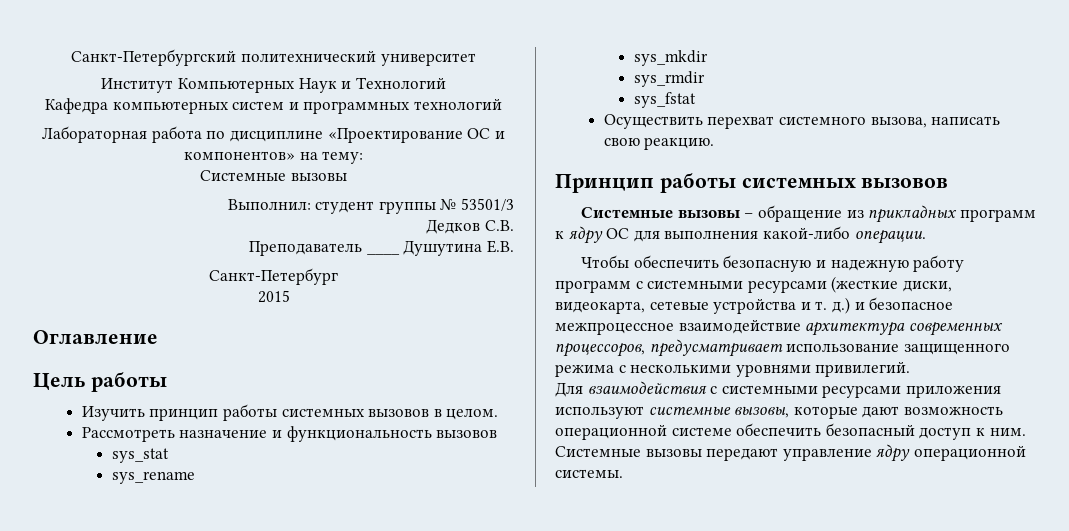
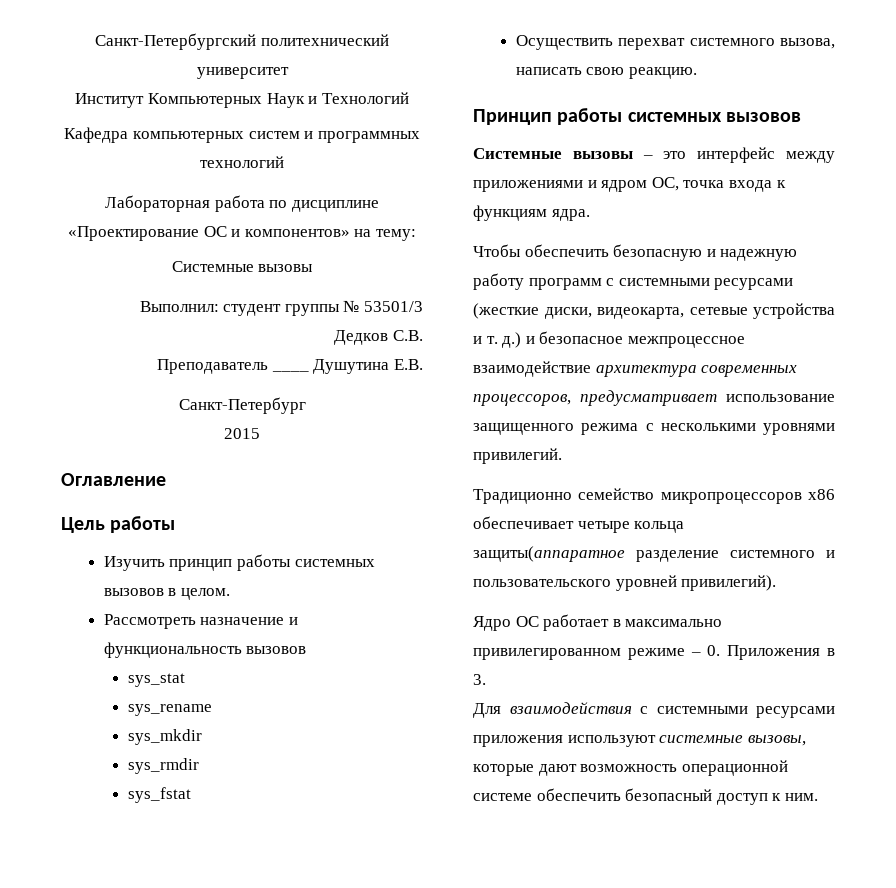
- Системные вызовы – обращение из прикладных программ к ядру ОС для выполнения какой-либо операции.
+ Системные вызовы – это интерфейс между приложениями и ядром ОС, точка входа к функциям ядра.
+ Традиционно семейство микропроцессоров x86 обеспечивает четыре кольца защиты(аппаратное разделение системного и пользовательского уровней привилегий).
+ Ядро ОС работает в максимально привилегированном режиме – 0. Приложения в 3.
- Системные вызовы передают управление ядру операционной системы.

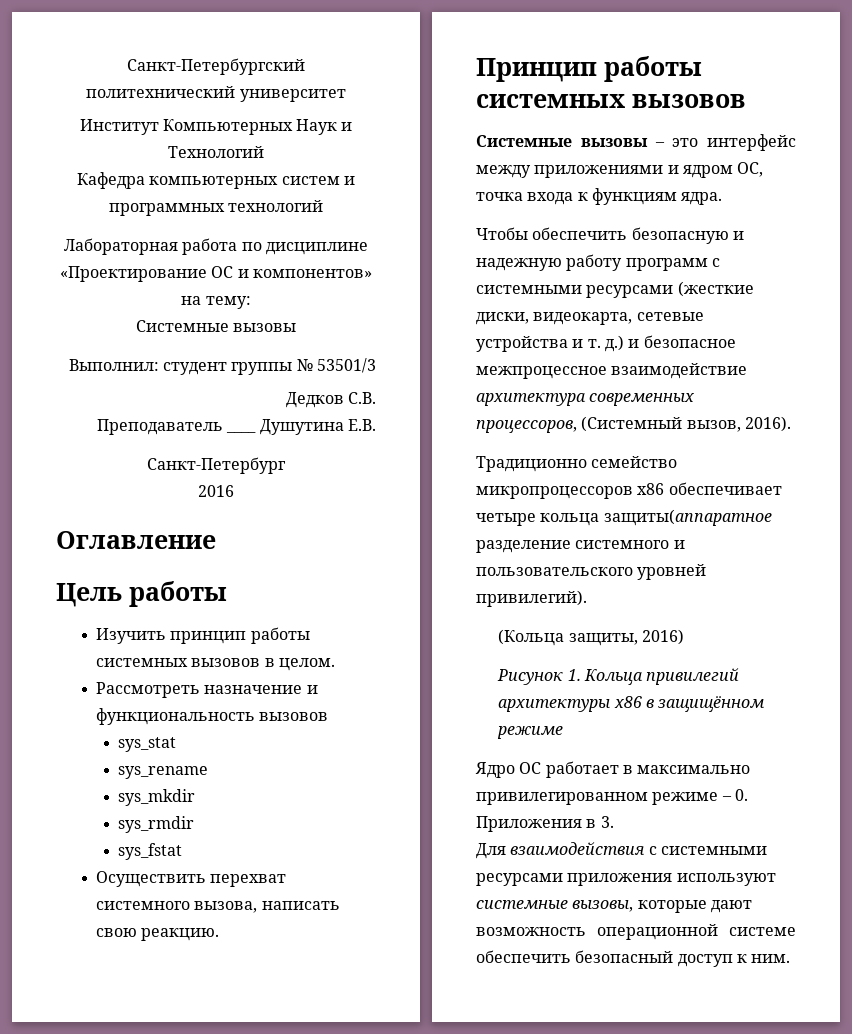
- 2015
+ 2016
- Чтобы обеспечить безопасную и надежную работу программ с системными ресурсами (жесткие диски, видеокарта, сетевые устройства и т. д.) и безопасное межпроцессное взаимодействие архитектура современных процессоров, предусматривает использование защищенного режима с несколькими уровнями привилегий.
+ Чтобы обеспечить безопасную и надежную работу программ с системными ресурсами (жесткие диски, видеокарта, сетевые устройства и т. д.) и безопасное межпроцессное взаимодействие архитектура современных процессоров, (Системный вызов, 2016).
+ (Кольца защиты, 2016)
+ Рисунок 1. Кольца привилегий архитектуры x86 в защищённом режиме

